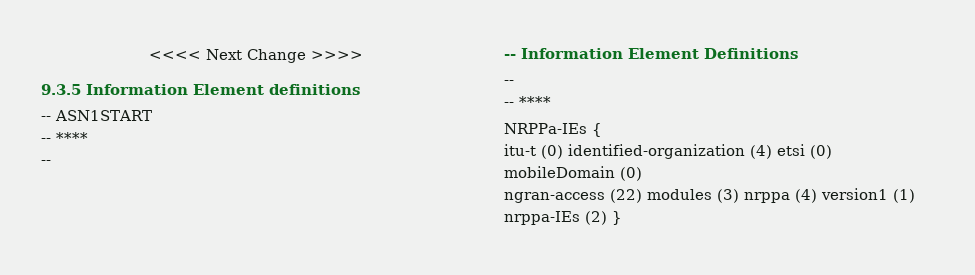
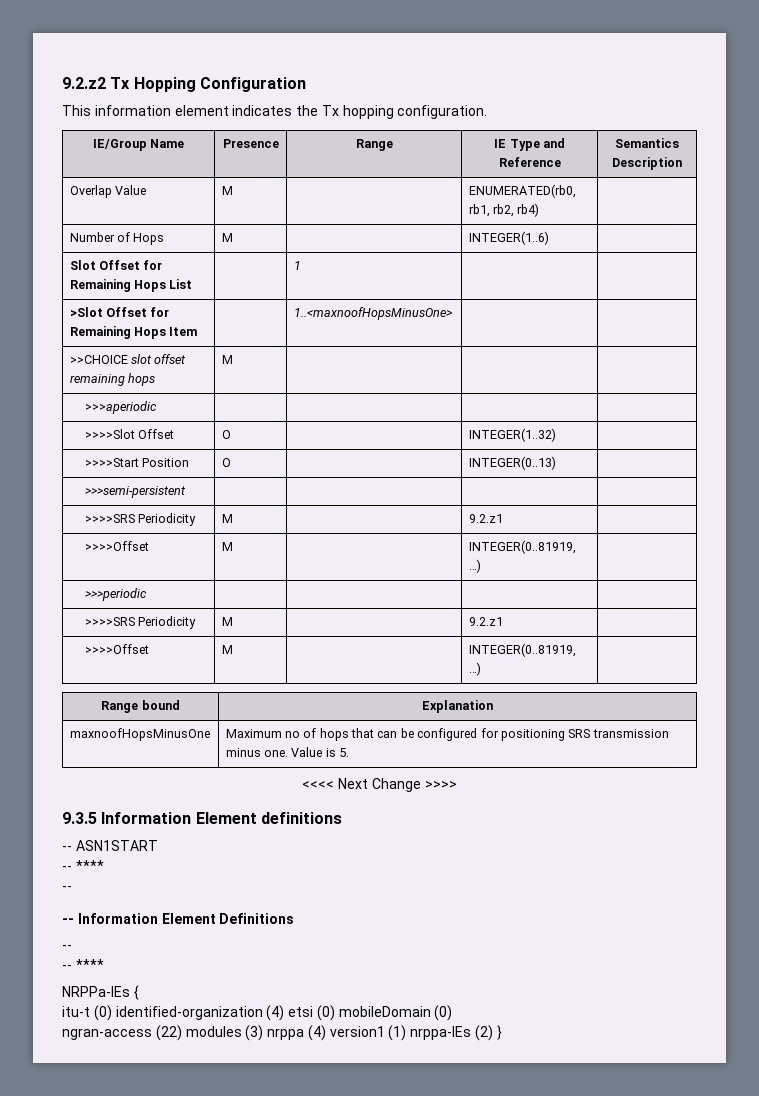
+ 9.2.z2 Tx Hopping Configuration
+ This information element indicates the Tx hopping configuration.
+ IE/Group Name | Presence | Range | IE Type and Reference | Semantics Description
+ Overlap Value | M | | ENUMERATED(rb0, rb1, rb2, rb4) |
+ Number of Hops | M | | INTEGER(1..6) |
+ Slot Offset for Remaining Hops List | | 1 | |
+ >Slot Offset for Remaining Hops Item | | 1..<maxnoofHopsMinusOne> | |
+ >>CHOICE slot offset remaining hops | M | | |
+ >>>aperiodic | | | |
+ >>>>Slot Offset | O | | INTEGER(1..32) |
+ >>>>Start Position | O | | INTEGER(0..13) |
+ >>>semi-persistent | | | |
+ >>>>SRS Periodicity | M | | 9.2.z1 |
+ >>>>Offset | M | | INTEGER(0..81919, …) |
+ >>>periodic | | | |
+ >>>>SRS Periodicity | M | | 9.2.z1 |
+ >>>>Offset | M | | INTEGER(0..81919, …) |
+ Range bound | Explanation
+ maxnoofHopsMinusOne | Maximum no of hops that can be configured for positioning SRS transmission minus one. Value is 5.

